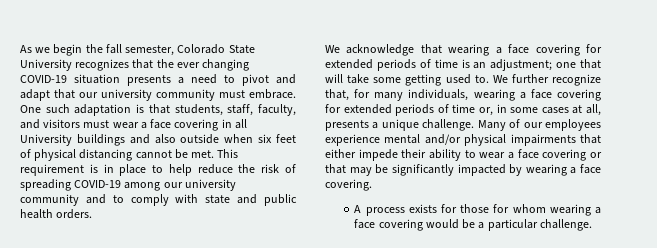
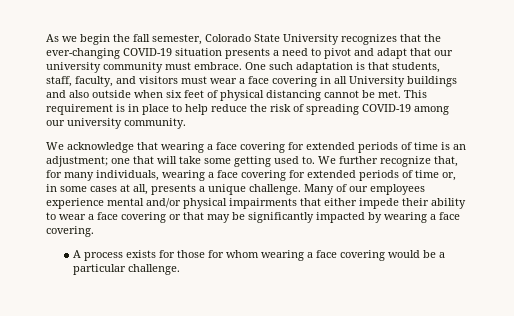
- As we begin the fall semester, Colorado State University recognizes that the ever changing COVID-19 situation presents a need to pivot and adapt that our university community must embrace.
+ As we begin the fall semester, Colorado State University recognizes that the ever-changing COVID-19 situation presents a need to pivot and adapt that our university community must embrace.
- This requirement is in place to help reduce the risk of spreading COVID-19 among our university community and to comply with state and public health orders.
+ This requirement is in place to help reduce the risk of spreading COVID-19 among our university community.

